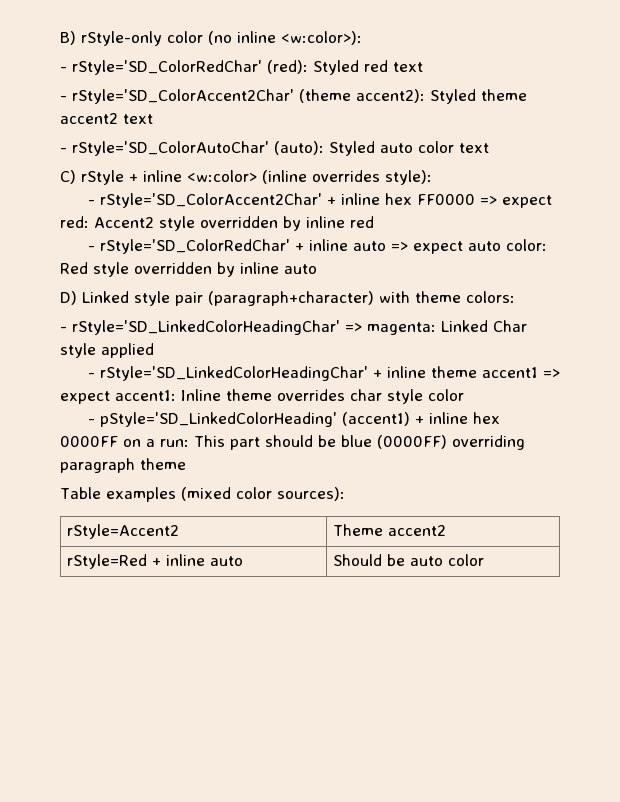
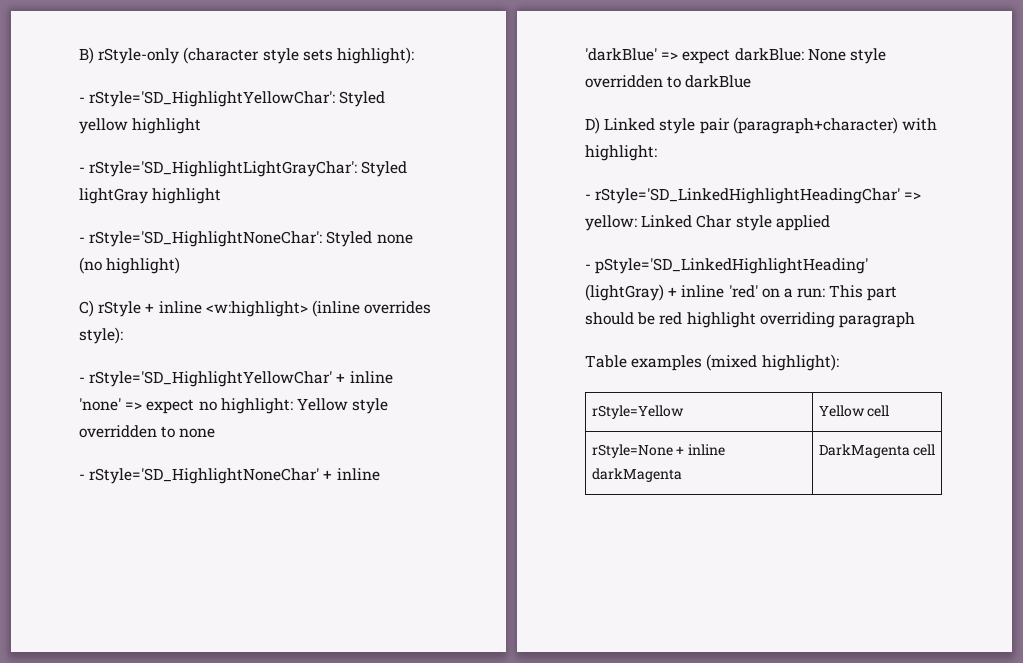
- B) rStyle-only color (no inline <w:color>):
- - rStyle='SD_ColorRedChar' (red): Styled red text
- - rStyle='SD_ColorAccent2Char' (theme accent2): Styled theme accent2 text
- - rStyle='SD_ColorAutoChar' (auto): Styled auto color text
+ B) rStyle-only (character style sets highlight):
+ - rStyle='SD_HighlightYellowChar': Styled yellow highlight
+ - rStyle='SD_HighlightLightGrayChar': Styled lightGray highlight
+ - rStyle='SD_HighlightNoneChar': Styled none (no highlight)
- C) rStyle + inline <w:color> (inline overrides style):
+ C) rStyle + inline <w:highlight> (inline overrides style):
- - rStyle='SD_ColorAccent2Char' + inline hex FF0000 => expect red: Accent2 style overridden by inline red
- - rStyle='SD_ColorRedChar' + inline auto => expect auto color: Red style overridden by inline auto
+ - rStyle='SD_HighlightYellowChar' + inline 'none' => expect no highlight: Yellow style overridden to none
+ - rStyle='SD_HighlightNoneChar' + inline 'darkBlue' => expect darkBlue: None style overridden to darkBlue
- D) Linked style pair (paragraph+character) with theme colors:
- - rStyle='SD_LinkedColorHeadingChar' => magenta: Linked Char style applied
+ D) Linked style pair (paragraph+character) with highlight:
+ - rStyle='SD_LinkedHighlightHeadingChar' => yellow: Linked Char style applied
- - rStyle='SD_LinkedColorHeadingChar' + inline theme accent1 => expect accent1: Inline theme overrides char style color
- - pStyle='SD_LinkedColorHeading' (accent1) + inline hex 0000FF on a run: This part should be blue (0000FF) overriding paragraph theme
+ - pStyle='SD_LinkedHighlightHeading' (lightGray) + inline 'red' on a run: This part should be red highlight overriding paragraph
- Table examples (mixed color sources):
- rStyle=Accent2 | Theme accent2
- rStyle=Red + inline auto | Should be auto color
+ Table examples (mixed highlight):
+ rStyle=Yellow | Yellow cell
+ rStyle=None + inline darkMagenta | DarkMagenta cell

